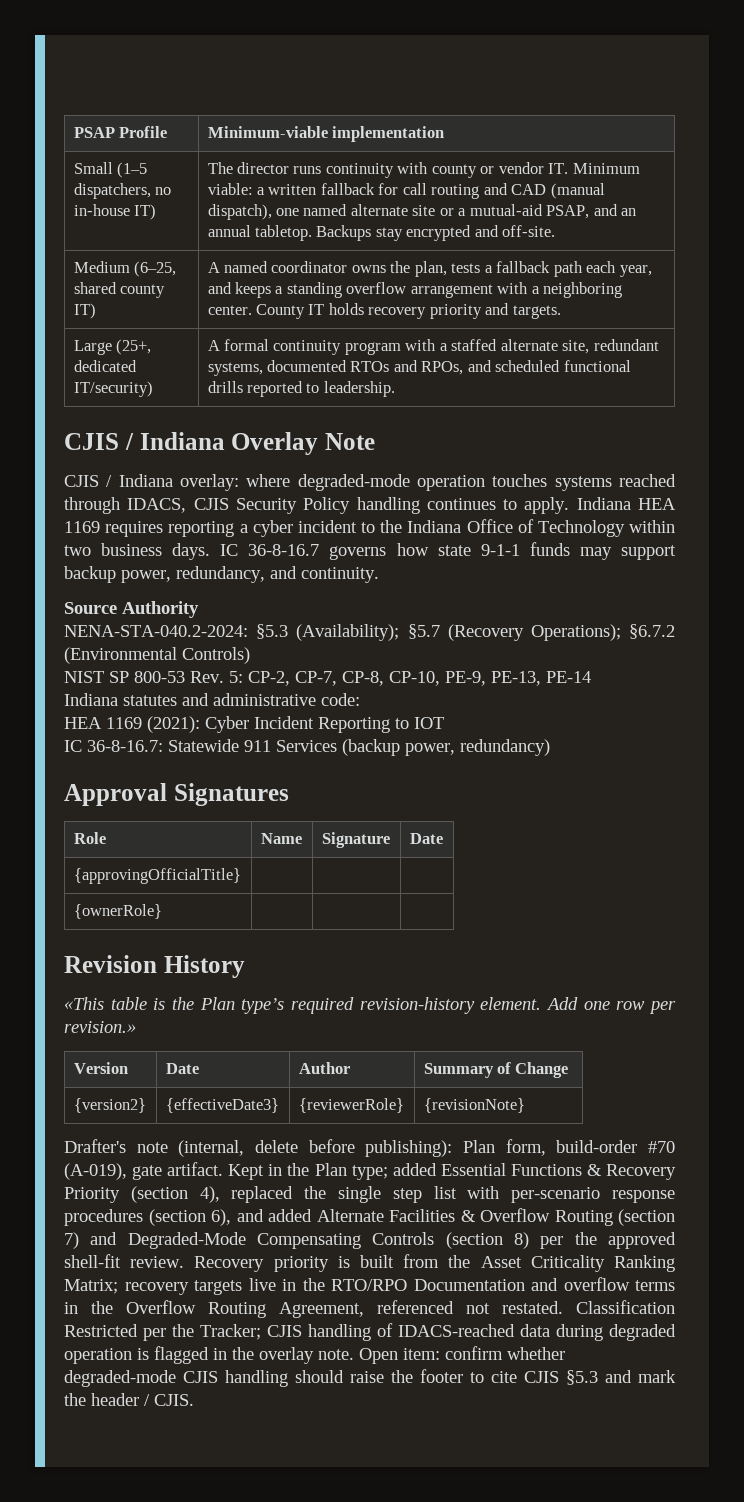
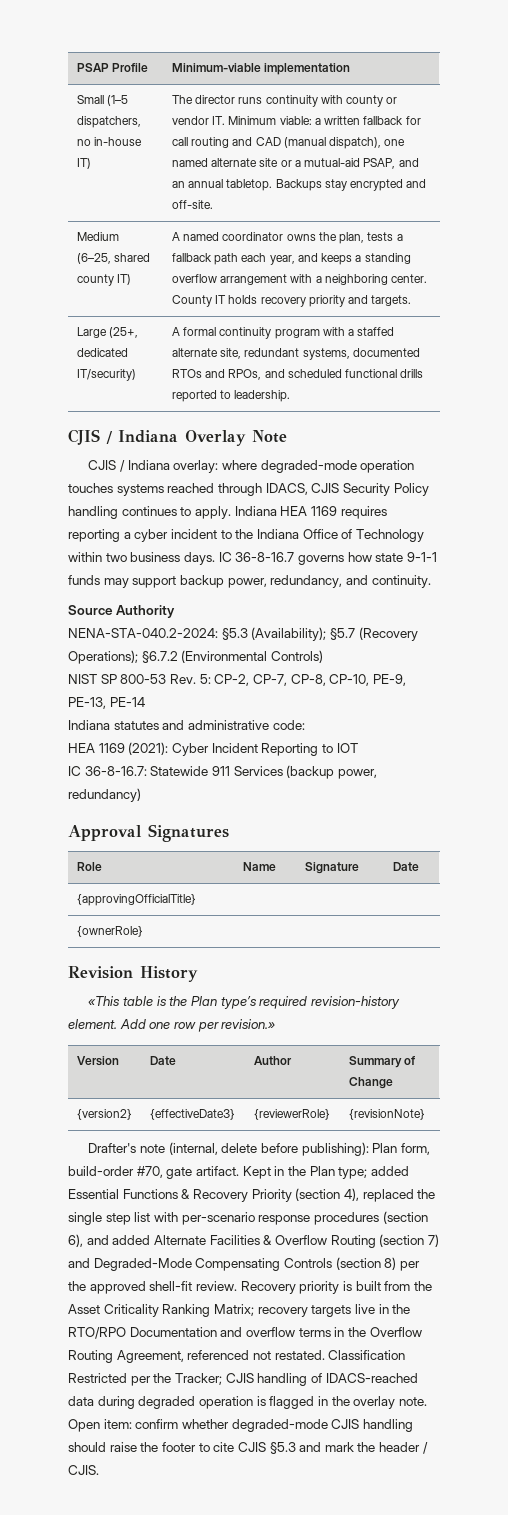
- Drafter's note (internal, delete before publishing): Plan form, build-order #70 (A-019), gate artifact.
+ Drafter's note (internal, delete before publishing): Plan form, build-order #70, gate artifact.

